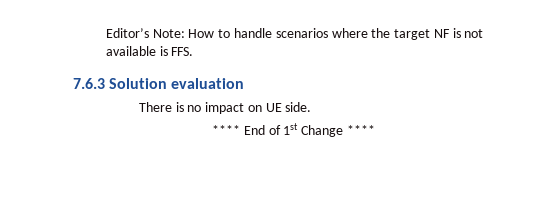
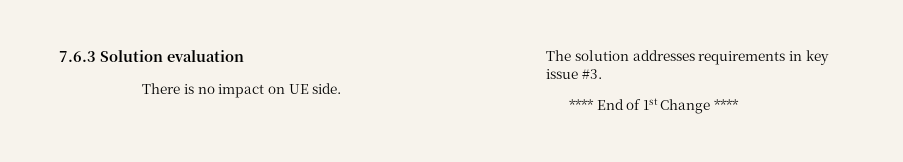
- Editor’s Note: How to handle scenarios where the target NF is not available is FFS.
+ The solution addresses requirements in key issue #3.

